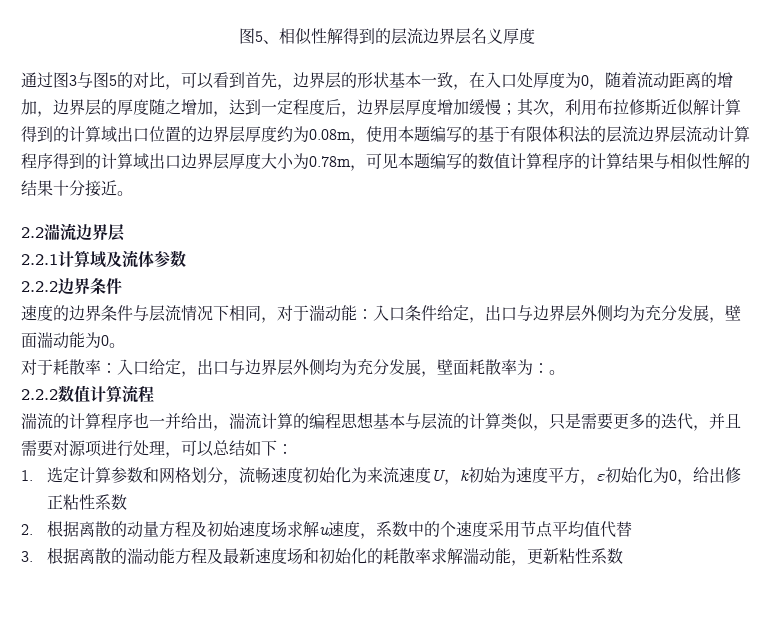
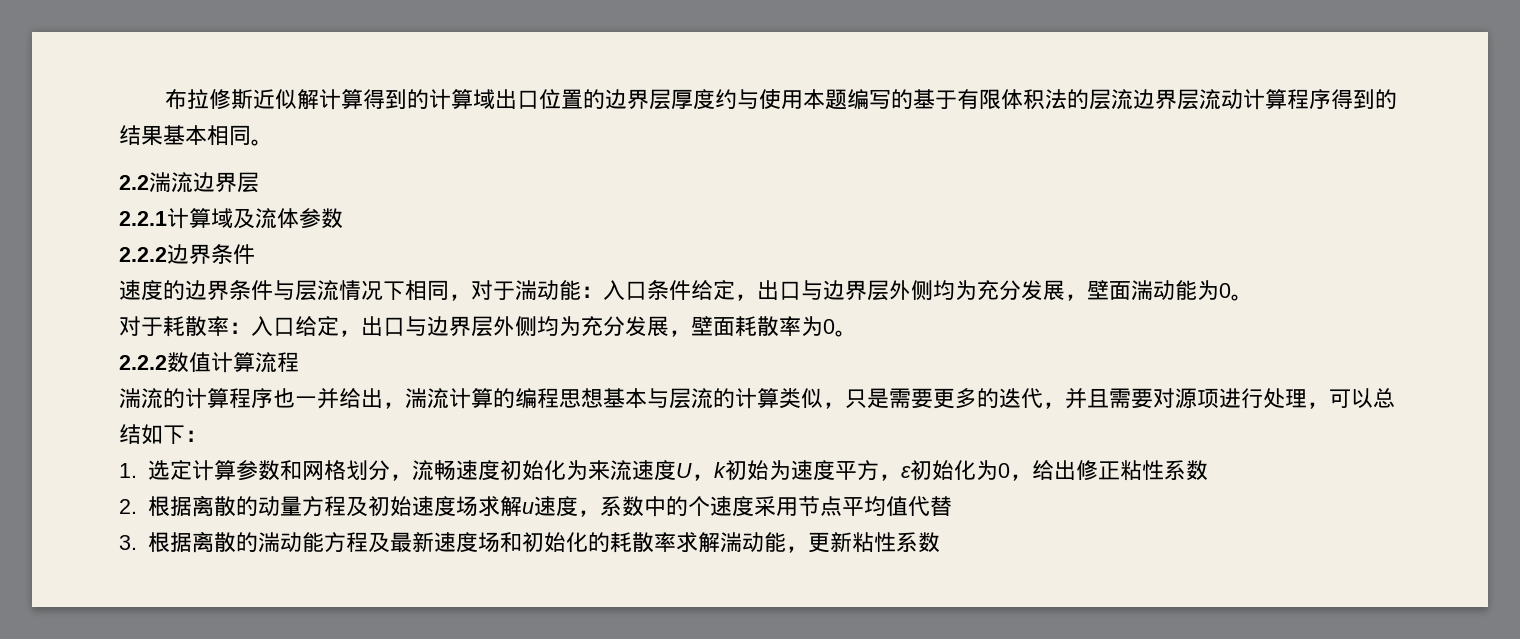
- 图5、相似性解得到的层流边界层名义厚度
- 通过图3与图5的对比，可以看到首先，边界层的形状基本一致，在入口处厚度为0，随着流动距离的增加，边界层的厚度随之增加，达到一定程度后，边界层厚度增加缓慢；其次，利用布拉修斯近似解计算得到的计算域出口位置的边界层厚度约为0.08m，使用本题编写的基于有限体积法的层流边界层流动计算程序得到的计算域出口边界层厚度大小为0.78m，可见本题编写的数值计算程序的计算结果与相似性解的结果十分接近。
+ 布拉修斯近似解计算得到的计算域出口位置的边界层厚度约与使用本题编写的基于有限体积法的层流边界层流动计算程序得到的结果基本相同。
- 对于耗散率：入口给定，出口与边界层外侧均为充分发展，壁面耗散率为：。
+ 对于耗散率：入口给定，出口与边界层外侧均为充分发展，壁面耗散率为0。

